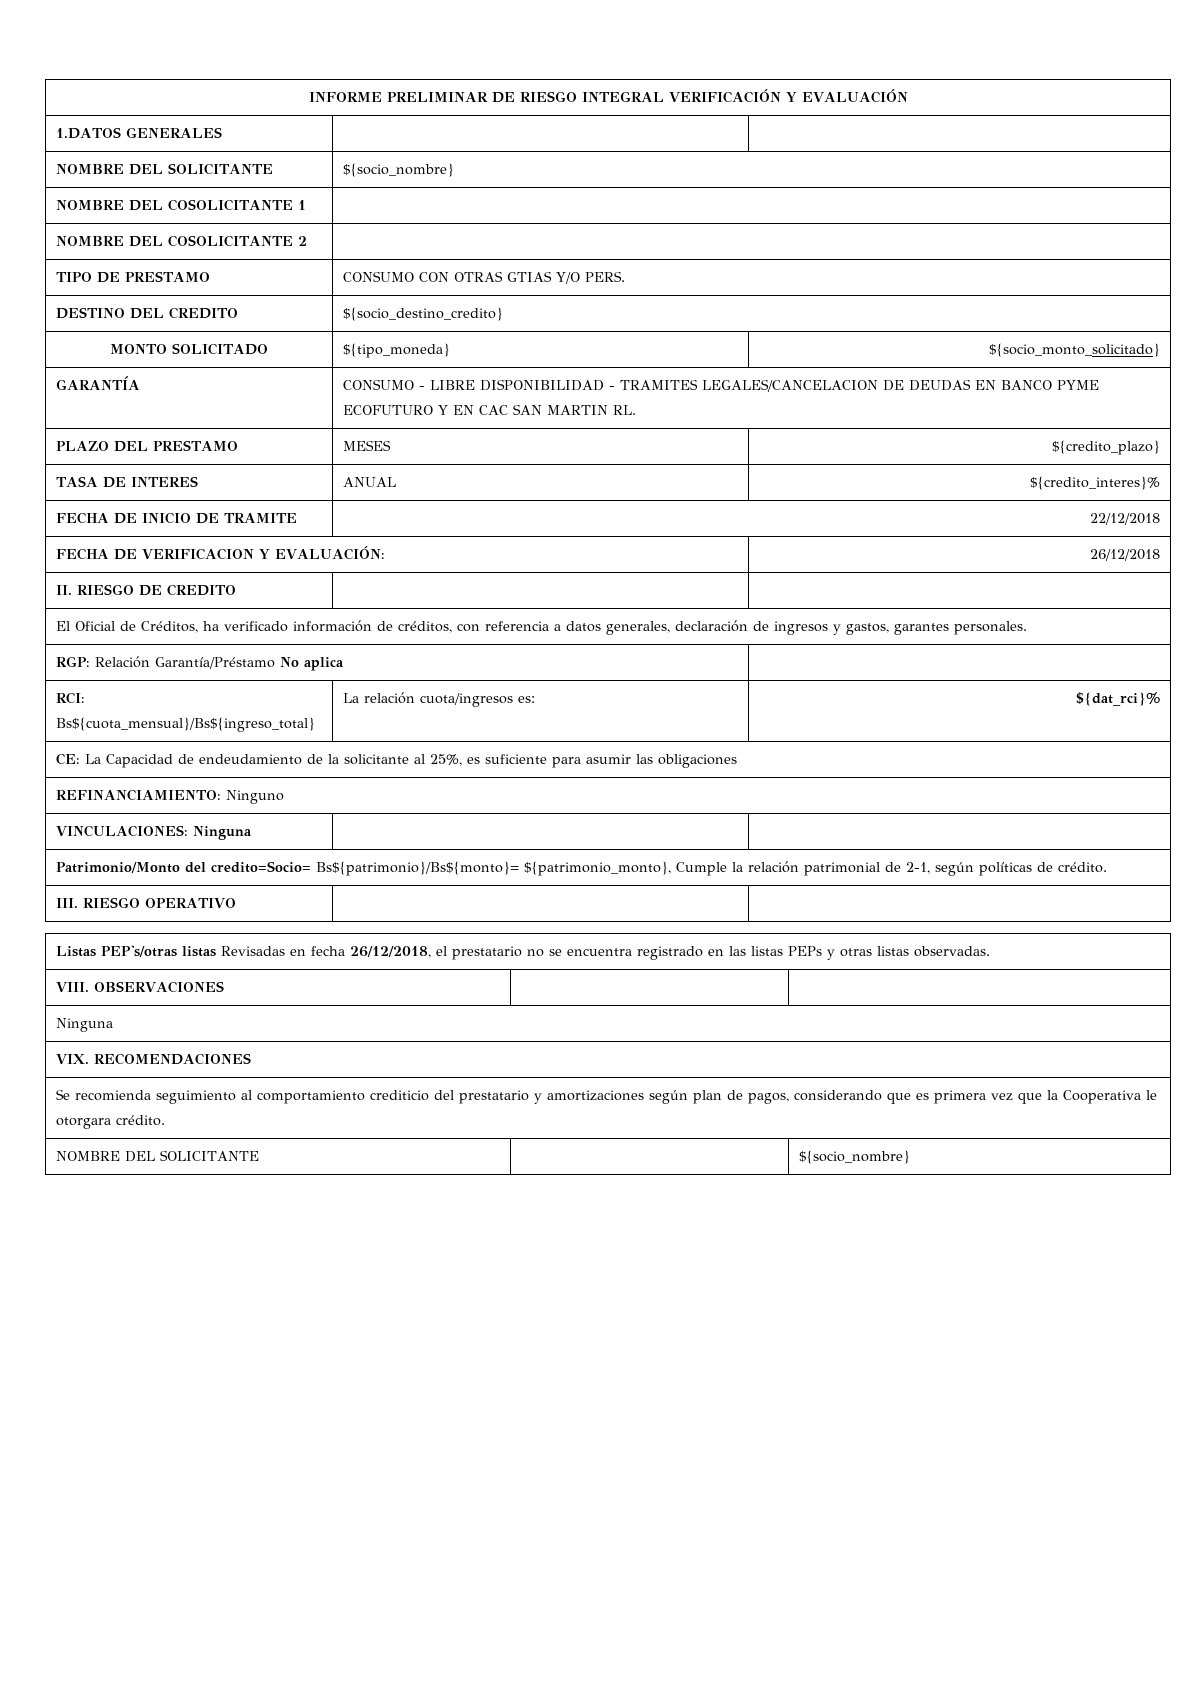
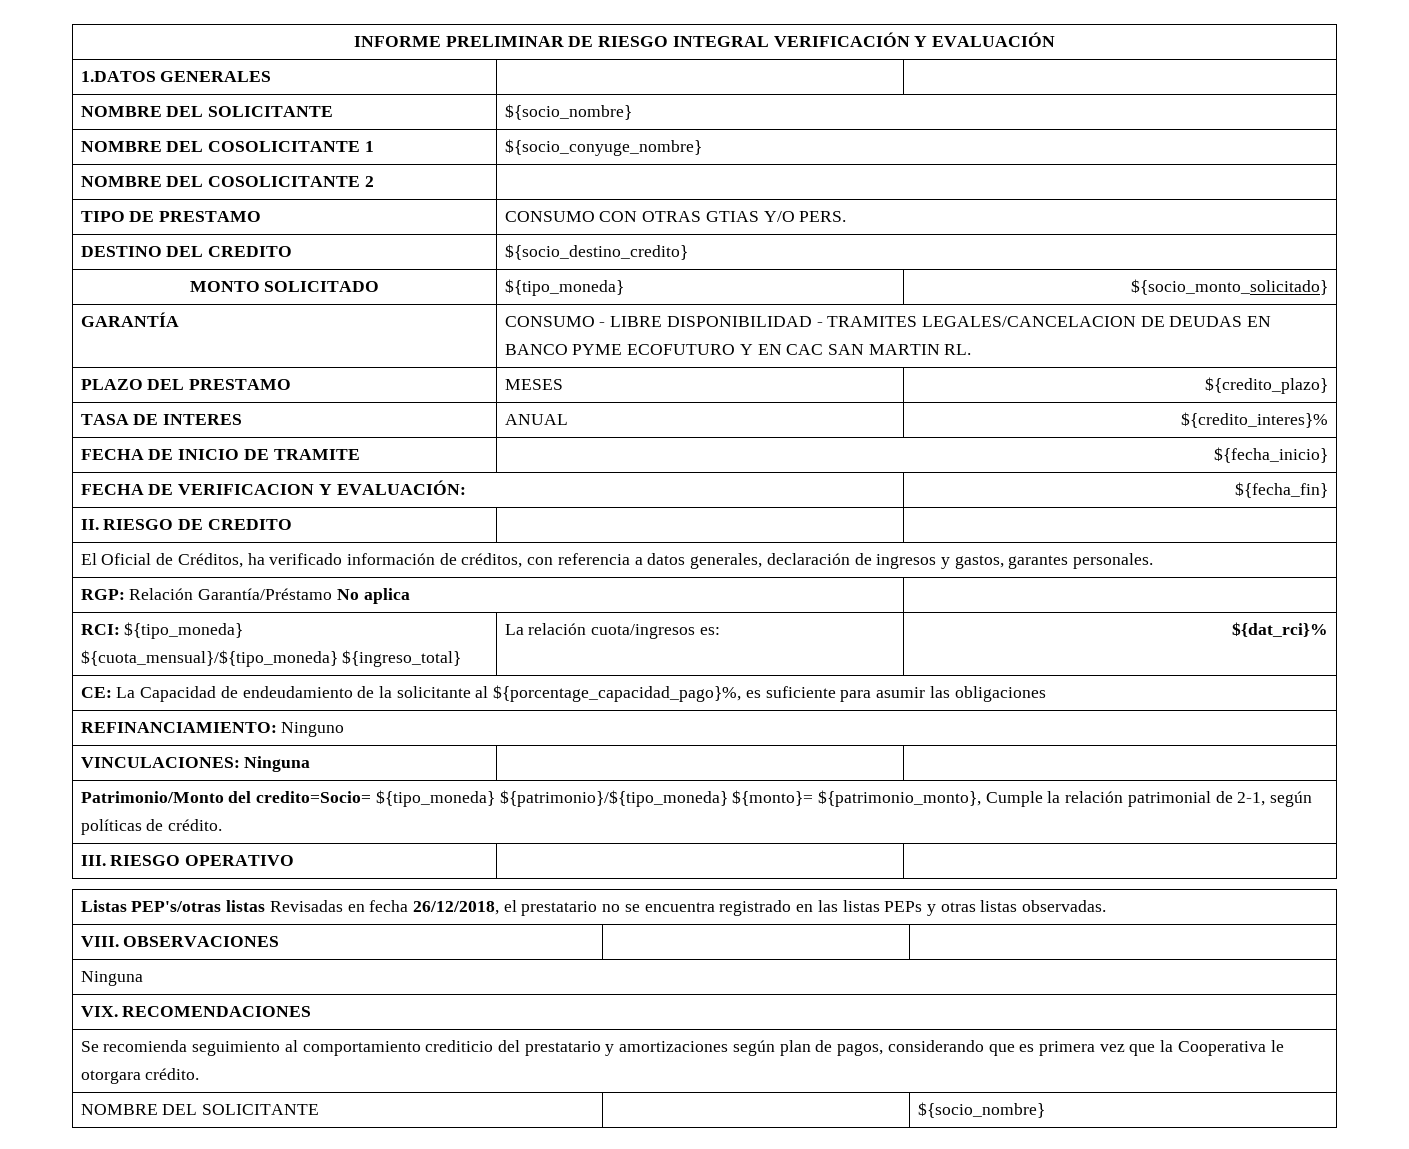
- NOMBRE DEL COSOLICITANTE 1 |
+ NOMBRE DEL COSOLICITANTE 1 | ${socio_conyuge_nombre}
- FECHA DE INICIO DE TRAMITE | 22/12/2018
+ FECHA DE INICIO DE TRAMITE | ${fecha_inicio}
- FECHA DE VERIFICACION Y EVALUACIÓN: | 26/12/2018
+ FECHA DE VERIFICACION Y EVALUACIÓN: | ${fecha_fin}
- RCI: Bs${cuota_mensual}/Bs${ingreso_total} | La relación cuota/ingresos es: | ${dat_rci}%
+ RCI: ${tipo_moneda} ${cuota_mensual}/${tipo_moneda} ${ingreso_total} | La relación cuota/ingresos es: | ${dat_rci}%
- CE: La Capacidad de endeudamiento de la solicitante al 25%, es suficiente para asumir las obligaciones
+ CE: La Capacidad de endeudamiento de la solicitante al ${porcentage_capacidad_pago}%, es suficiente para asumir las obligaciones
- Patrimonio/Monto del credito=Socio= Bs${patrimonio}/Bs${monto}= ${patrimonio_monto}, Cumple la relación patrimonial de 2-1, según políticas de crédito.
+ Patrimonio/Monto del credito=Socio= ${tipo_moneda} ${patrimonio}/${tipo_moneda} ${monto}= ${patrimonio_monto}, Cumple la relación patrimonial de 2-1, según políticas de crédito.

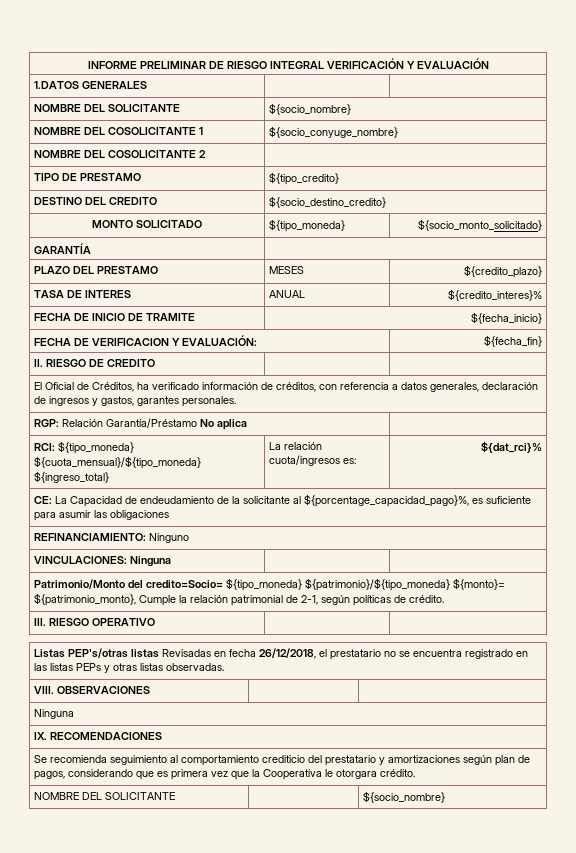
- TIPO DE PRESTAMO | CONSUMO CON OTRAS GTIAS Y/O PERS.
+ TIPO DE PRESTAMO | ${tipo_credito}
- GARANTÍA | CONSUMO - LIBRE DISPONIBILIDAD - TRAMITES LEGALES/CANCELACION DE DEUDAS EN BANCO PYME ECOFUTURO Y EN CAC SAN MARTIN RL.
+ GARANTÍA |
- VIX. RECOMENDACIONES
+ IX. RECOMENDACIONES

